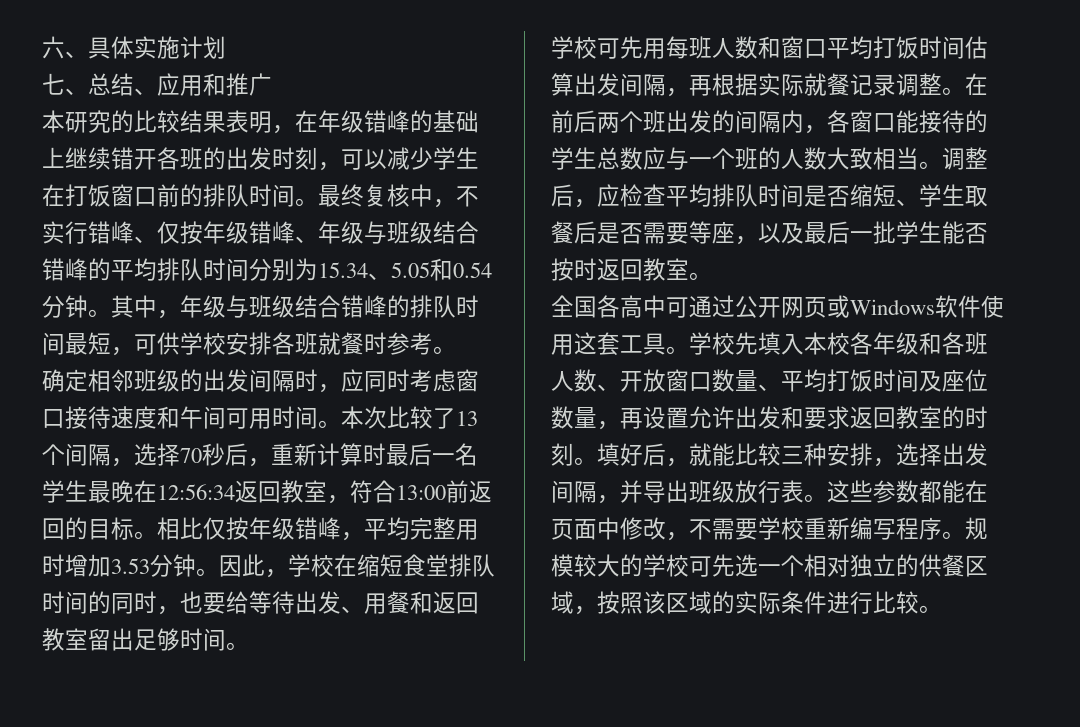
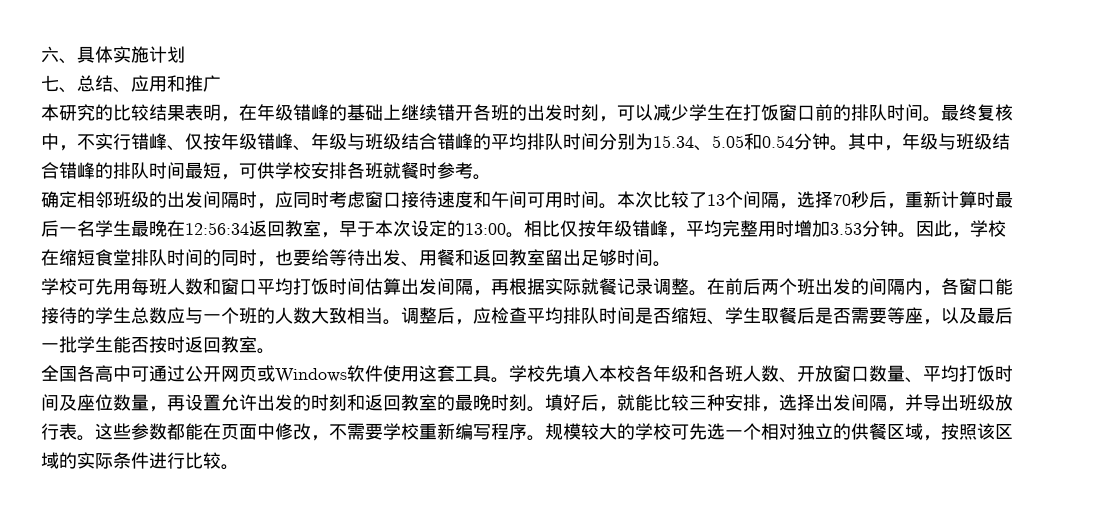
- 本次比较了13个间隔，选择70秒后，重新计算时最后一名学生最晚在12:56:34返回教室，符合13:00前返回的目标。
+ 本次比较了13个间隔，选择70秒后，重新计算时最后一名学生最晚在12:56:34返回教室，早于本次设定的13:00。
- 学校先填入本校各年级和各班人数、开放窗口数量、平均打饭时间及座位数量，再设置允许出发和要求返回教室的时刻。
+ 学校先填入本校各年级和各班人数、开放窗口数量、平均打饭时间及座位数量，再设置允许出发的时刻和返回教室的最晚时刻。

